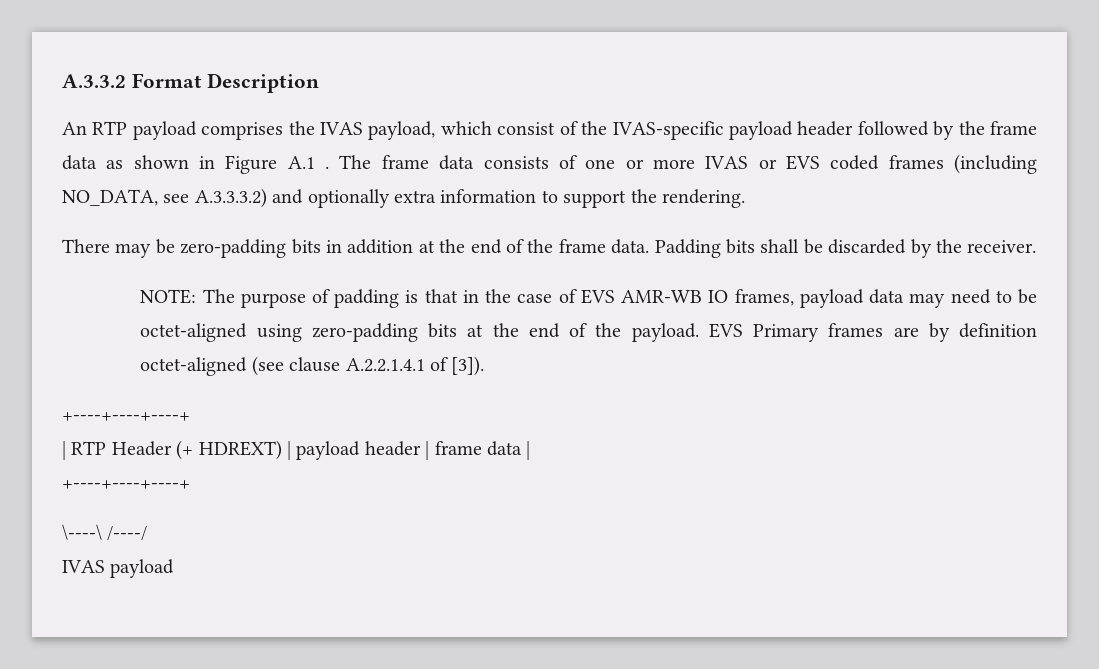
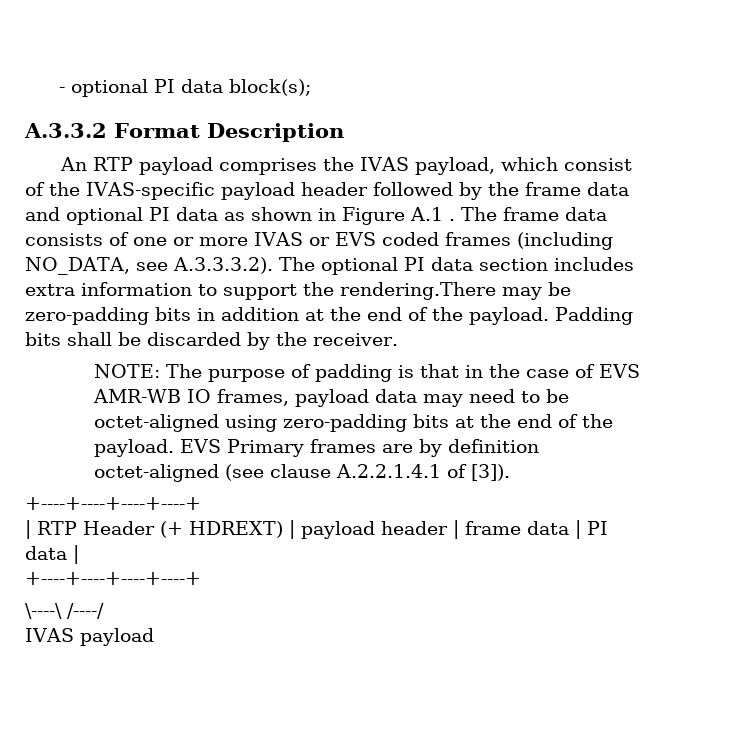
+ - optional PI data block(s);
- An RTP payload comprises the IVAS payload, which consist of the IVAS-specific payload header followed by the frame data as shown in Figure A.1 .
+ An RTP payload comprises the IVAS payload, which consist of the IVAS-specific payload header followed by the frame data and optional PI data as shown in Figure A.1 .
- The frame data consists of one or more IVAS or EVS coded frames (including NO_DATA, see A.3.3.3.2) and optionally extra information to support the rendering.
- There may be zero-padding bits in addition at the end of the frame data.
+ The frame data consists of one or more IVAS or EVS coded frames (including NO_DATA, see A.3.3.3.2). The optional PI data section includes extra information to support the rendering.There may be zero-padding bits in addition at the end of the payload.
  EVS Primary frames are by definition octet-aligned (see clause A.2.2.1.4.1 of [3]).
- +----+----+----+
+ +----+----+----+----+
- | RTP Header (+ HDREXT) | payload header | frame data |
- +----+----+----+
+ | RTP Header (+ HDREXT) | payload header | frame data | PI data |
+ +----+----+----+----+

